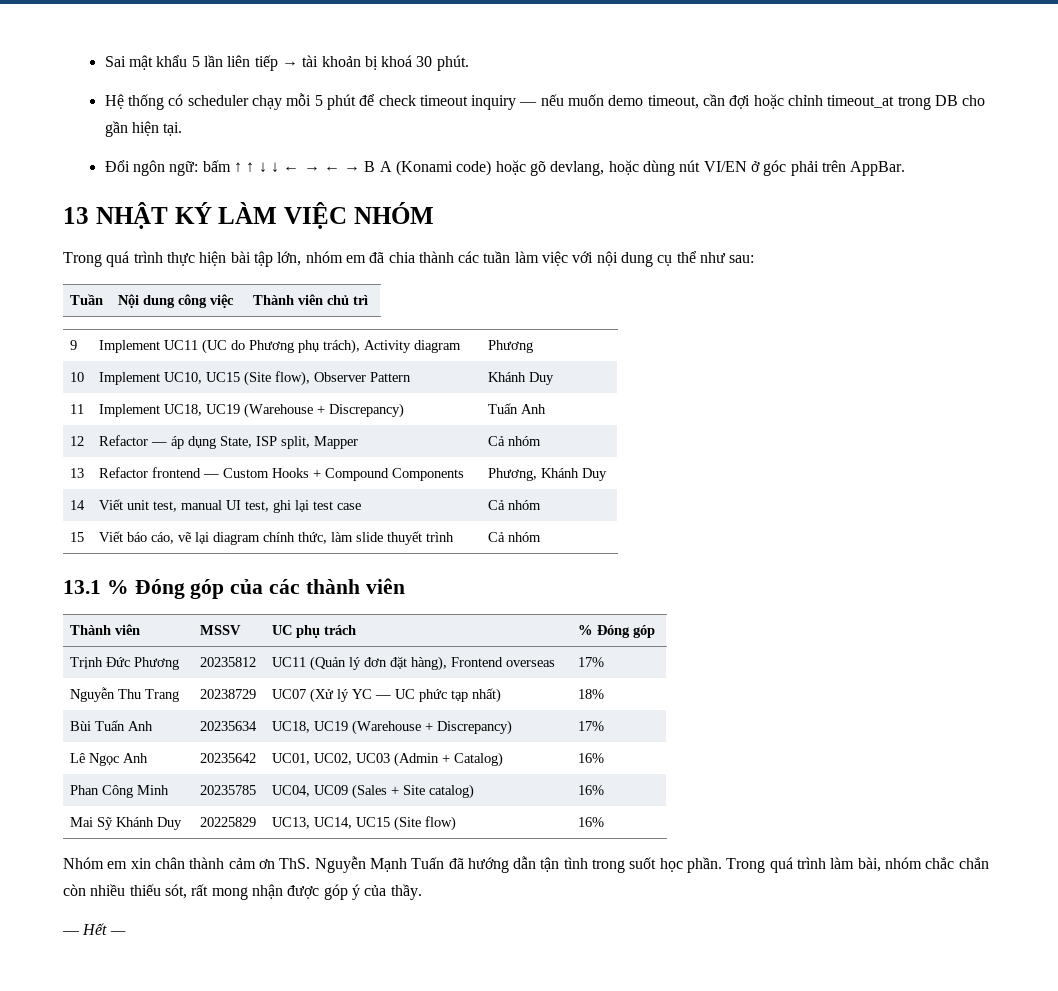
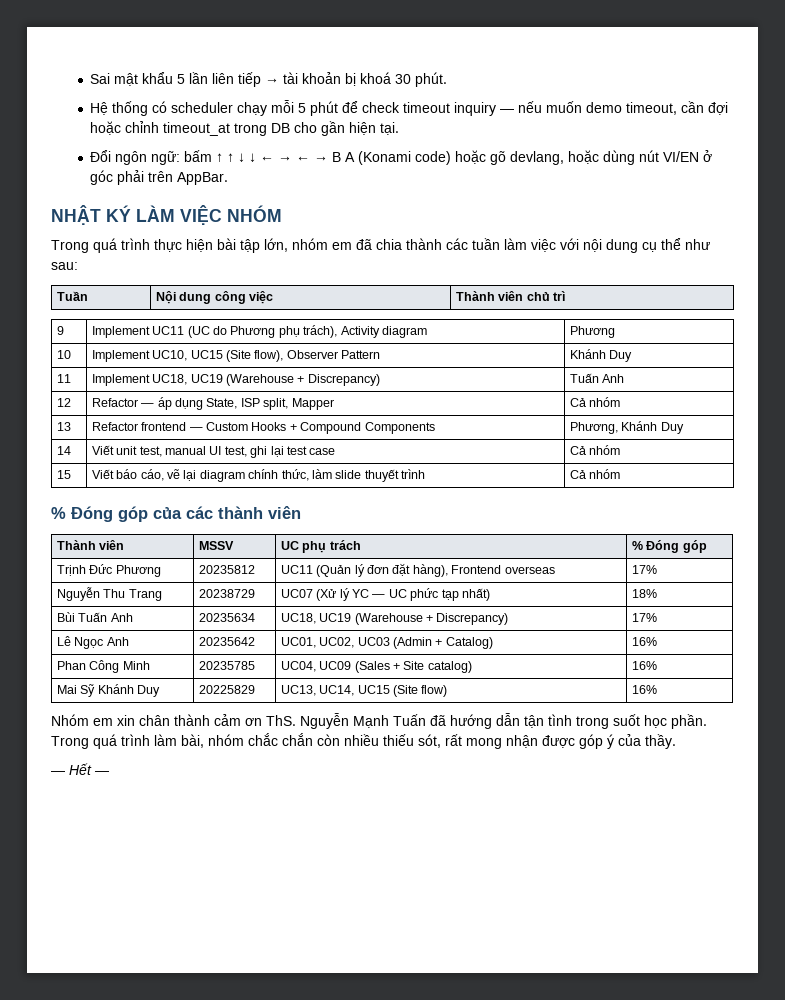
- 13 NHẬT KÝ LÀM VIỆC NHÓM
+ NHẬT KÝ LÀM VIỆC NHÓM
- 13.1 % Đóng góp của các thành viên
+ % Đóng góp của các thành viên

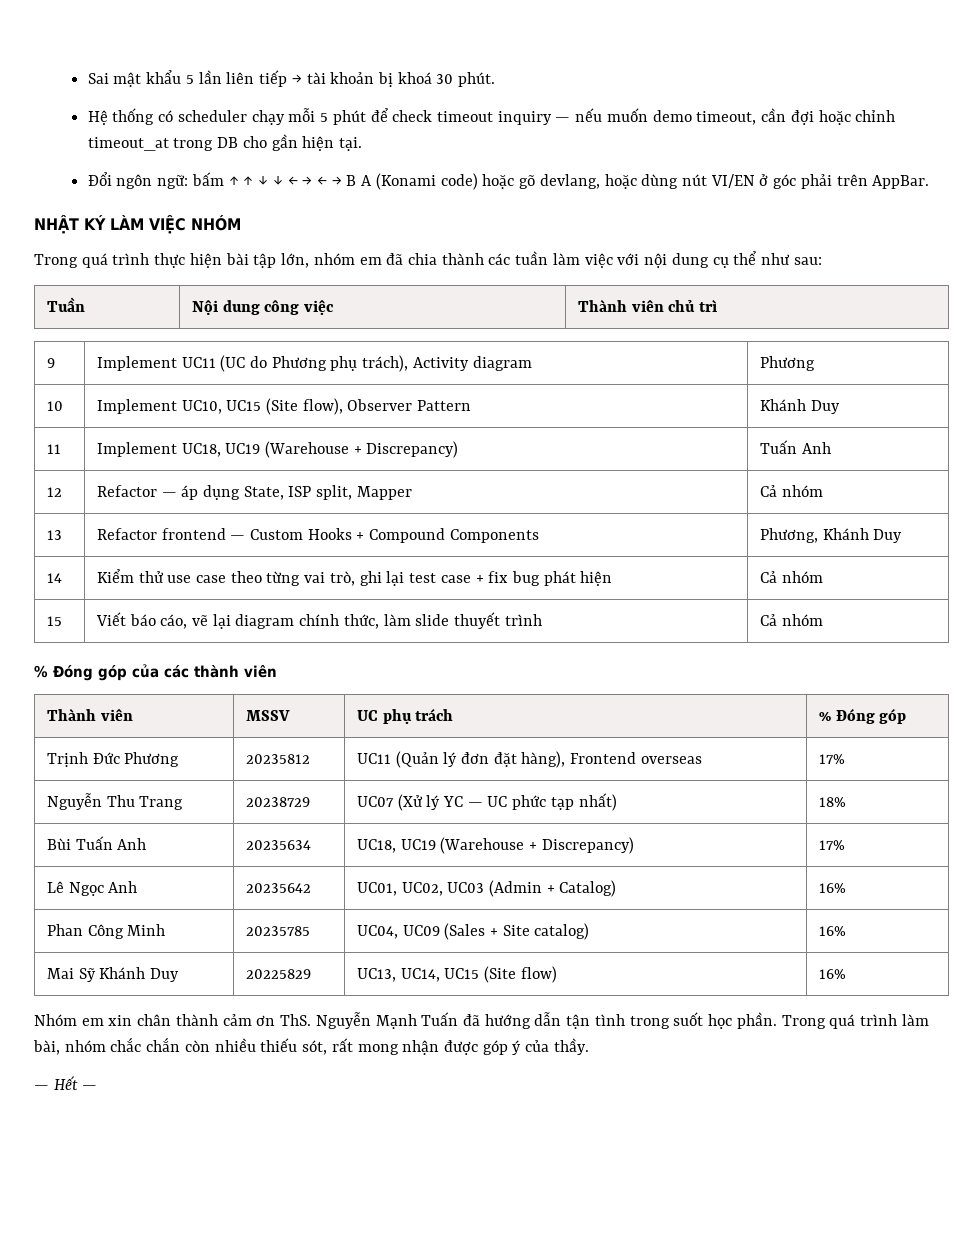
- 14 | Viết unit test, manual UI test, ghi lại test case | Cả nhóm
+ 14 | Kiểm thử use case theo từng vai trò, ghi lại test case + fix bug phát hiện | Cả nhóm

